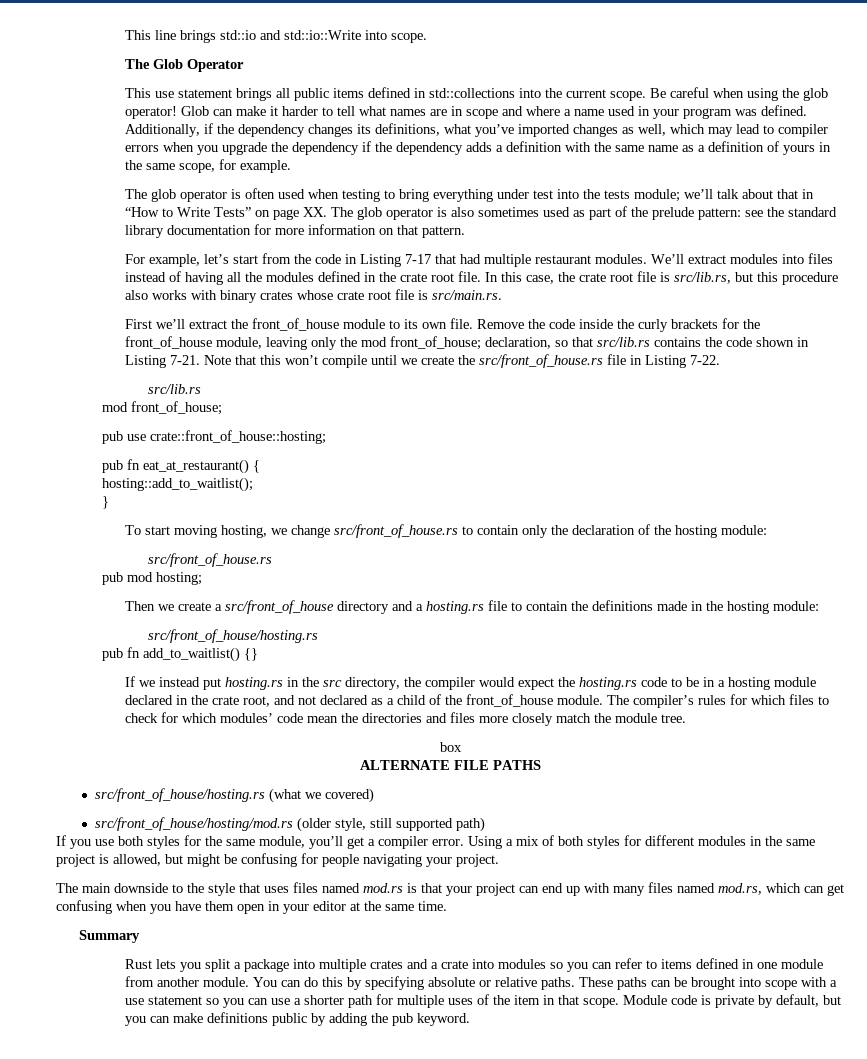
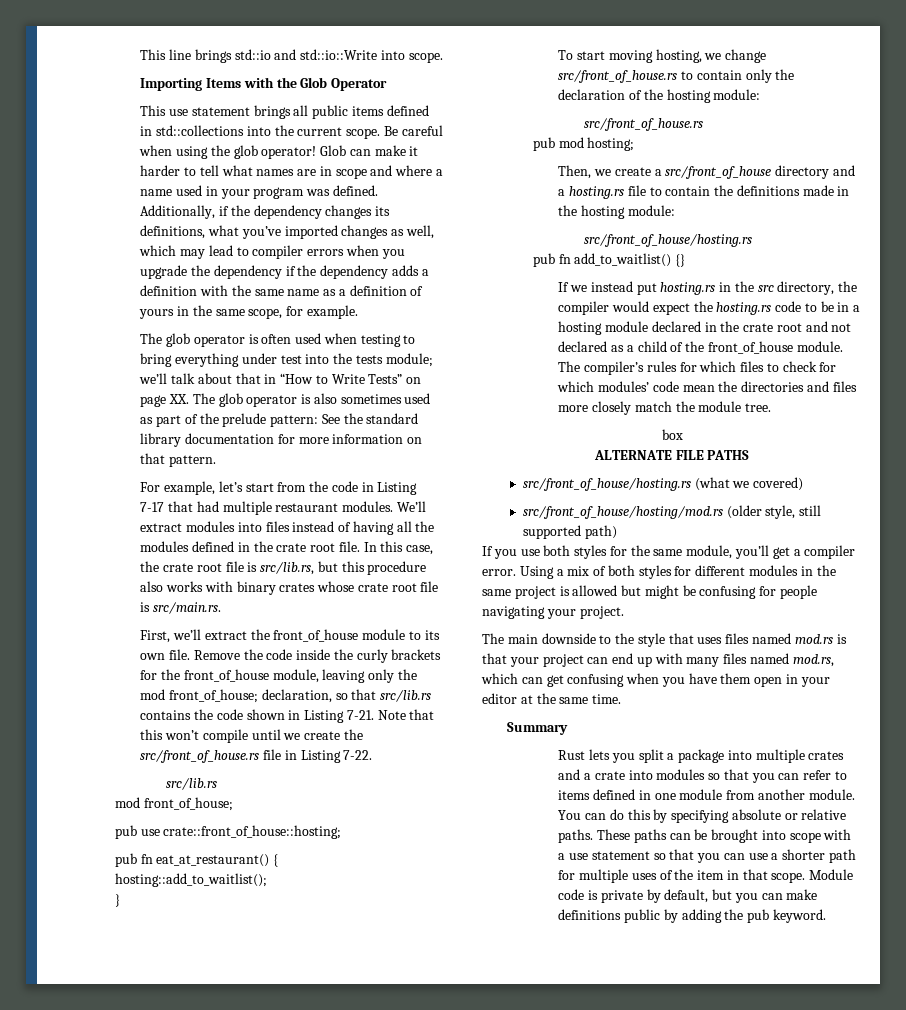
- The Glob Operator
+ Importing Items with the Glob Operator
- The glob operator is often used when testing to bring everything under test into the tests module; we’ll talk about that in “How to Write Tests” on page XX. The glob operator is also sometimes used as part of the prelude pattern: see the standard library documentation for more information on that pattern.
+ The glob operator is often used when testing to bring everything under test into the tests module; we’ll talk about that in “How to Write Tests” on page XX. The glob operator is also sometimes used as part of the prelude pattern: See the standard library documentation for more information on that pattern.
- First we’ll extract the front_of_house module to its own file.
+ First, we’ll extract the front_of_house module to its own file.
- Then we create a src/front_of_house directory and a hosting.rs file to contain the definitions made in the hosting module:
+ Then, we create a src/front_of_house directory and a hosting.rs file to contain the definitions made in the hosting module:
- If we instead put hosting.rs in the src directory, the compiler would expect the hosting.rs code to be in a hosting module declared in the crate root, and not declared as a child of the front_of_house module.
+ If we instead put hosting.rs in the src directory, the compiler would expect the hosting.rs code to be in a hosting module declared in the crate root and not declared as a child of the front_of_house module.
- Using a mix of both styles for different modules in the same project is allowed, but might be confusing for people navigating your project.
+ Using a mix of both styles for different modules in the same project is allowed but might be confusing for people navigating your project.
- Rust lets you split a package into multiple crates and a crate into modules so you can refer to items defined in one module from another module.
+ Rust lets you split a package into multiple crates and a crate into modules so that you can refer to items defined in one module from another module.
- These paths can be brought into scope with a use statement so you can use a shorter path for multiple uses of the item in that scope.
+ These paths can be brought into scope with a use statement so that you can use a shorter path for multiple uses of the item in that scope.

